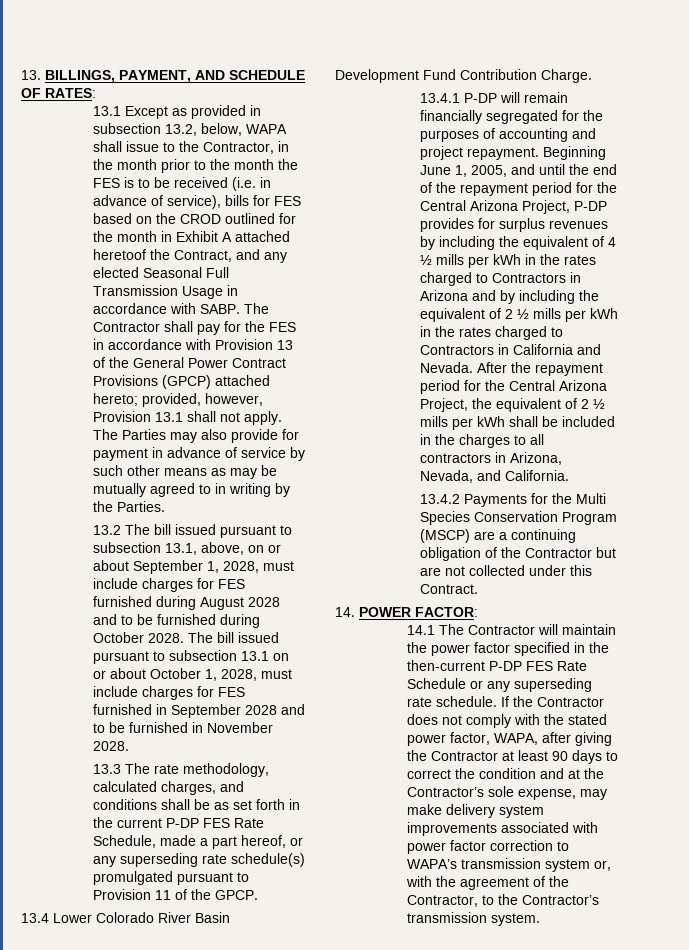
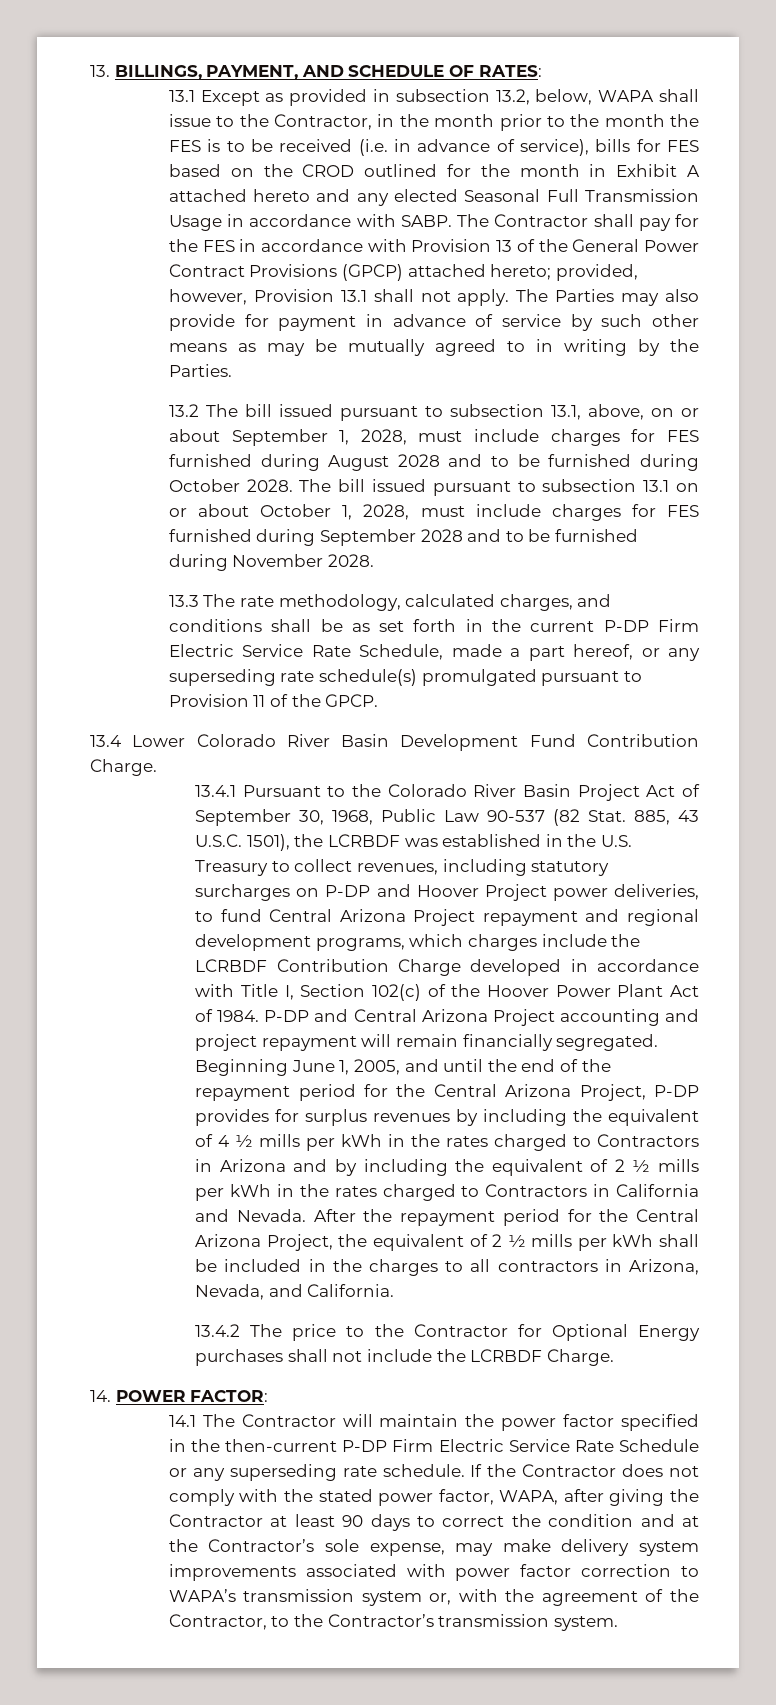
- 13.1 Except as provided in subsection 13.2, below, WAPA shall issue to the Contractor, in the month prior to the month the FES is to be received (i.e. in advance of service), bills for FES based on the CROD outlined for the month in Exhibit A attached heretoof the Contract, and any elected Seasonal Full Transmission Usage in accordance with SABP.
+ 13.1 Except as provided in subsection 13.2, below, WAPA shall issue to the Contractor, in the month prior to the month the FES is to be received (i.e. in advance of service), bills for FES based on the CROD outlined for the month in Exhibit A attached hereto and any elected Seasonal Full Transmission Usage in accordance with SABP.
- The bill issued pursuant to subsection 13.1 on or about October 1, 2028, must include charges for FES furnished in September 2028 and to be furnished in November 2028.
+ The bill issued pursuant to subsection 13.1 on or about October 1, 2028, must include charges for FES furnished during September 2028 and to be furnished during November 2028.
- 13.3 The rate methodology, calculated charges, and conditions shall be as set forth in the current P-DP FES Rate Schedule, made a part hereof, or any superseding rate schedule(s) promulgated pursuant to Provision 11 of the GPCP.
+ 13.3 The rate methodology, calculated charges, and conditions shall be as set forth in the current P-DP Firm Electric Service Rate Schedule, made a part hereof, or any superseding rate schedule(s) promulgated pursuant to Provision 11 of the GPCP.
- 13.4.1 P-DP will remain financially segregated for the purposes of accounting and project repayment.
+ 13.4.1 Pursuant to the Colorado River Basin Project Act of September 30, 1968, Public Law 90-537 (82 Stat. 885, 43 U.S.C. 1501), the LCRBDF was established in the U.S. Treasury to collect revenues, including statutory surcharges on P-DP and Hoover Project power deliveries, to fund Central Arizona Project repayment and regional development programs, which charges include the LCRBDF Contribution Charge developed in accordance with Title I, Section 102(c) of the Hoover Power Plant Act of 1984. P-DP and Central Arizona Project accounting and project repayment will remain financially segregated.
- 13.4.2 Payments for the Multi Species Conservation Program (MSCP) are a continuing obligation of the Contractor but are not collected under this Contract.
+ 13.4.2 The price to the Contractor for Optional Energy purchases shall not include the LCRBDF Charge.
- 14.1 The Contractor will maintain the power factor specified in the then-current P-DP FES Rate Schedule or any superseding rate schedule.
+ 14.1 The Contractor will maintain the power factor specified in the then-current P-DP Firm Electric Service Rate Schedule or any superseding rate schedule.

